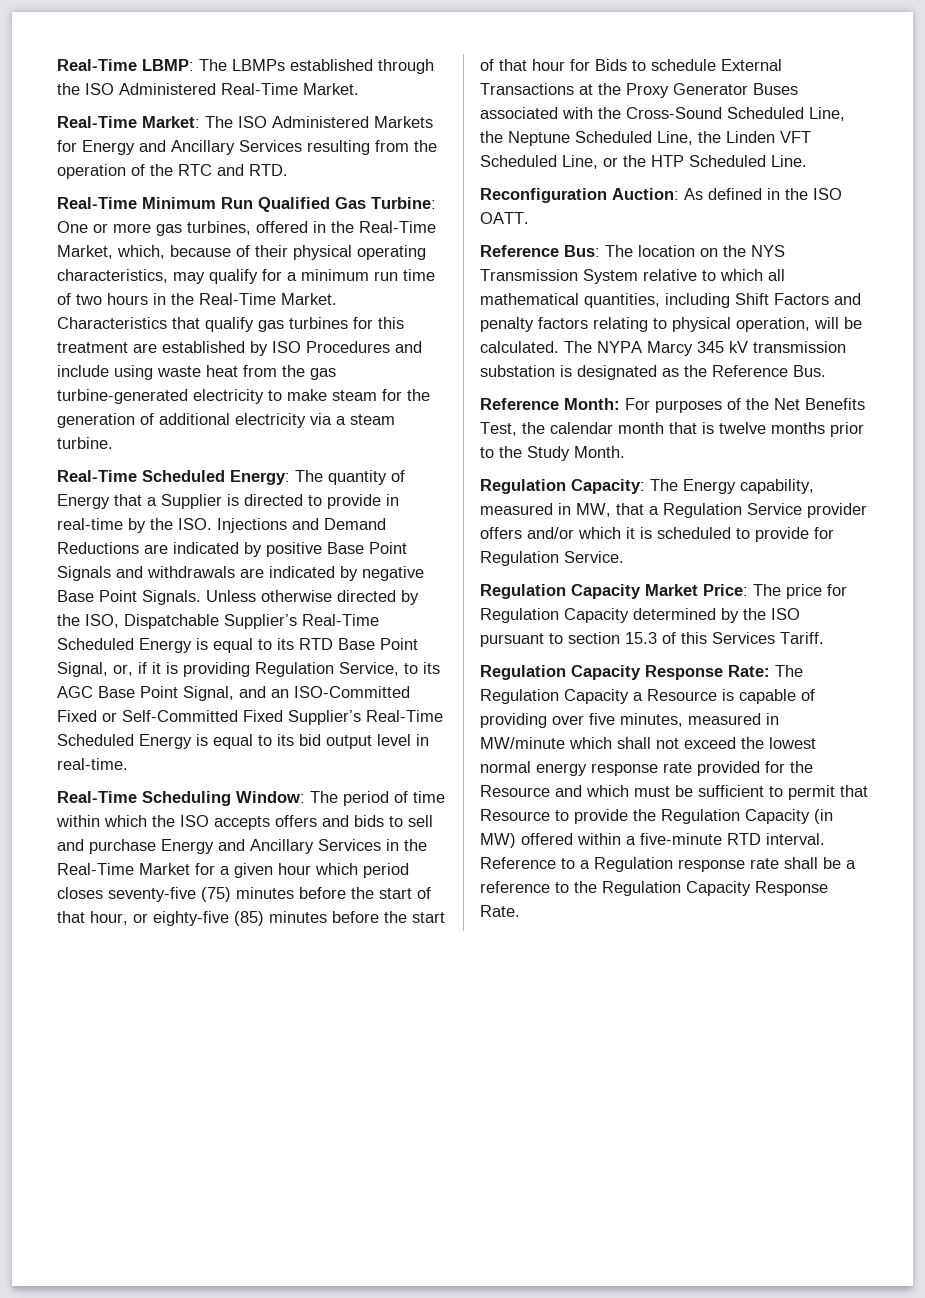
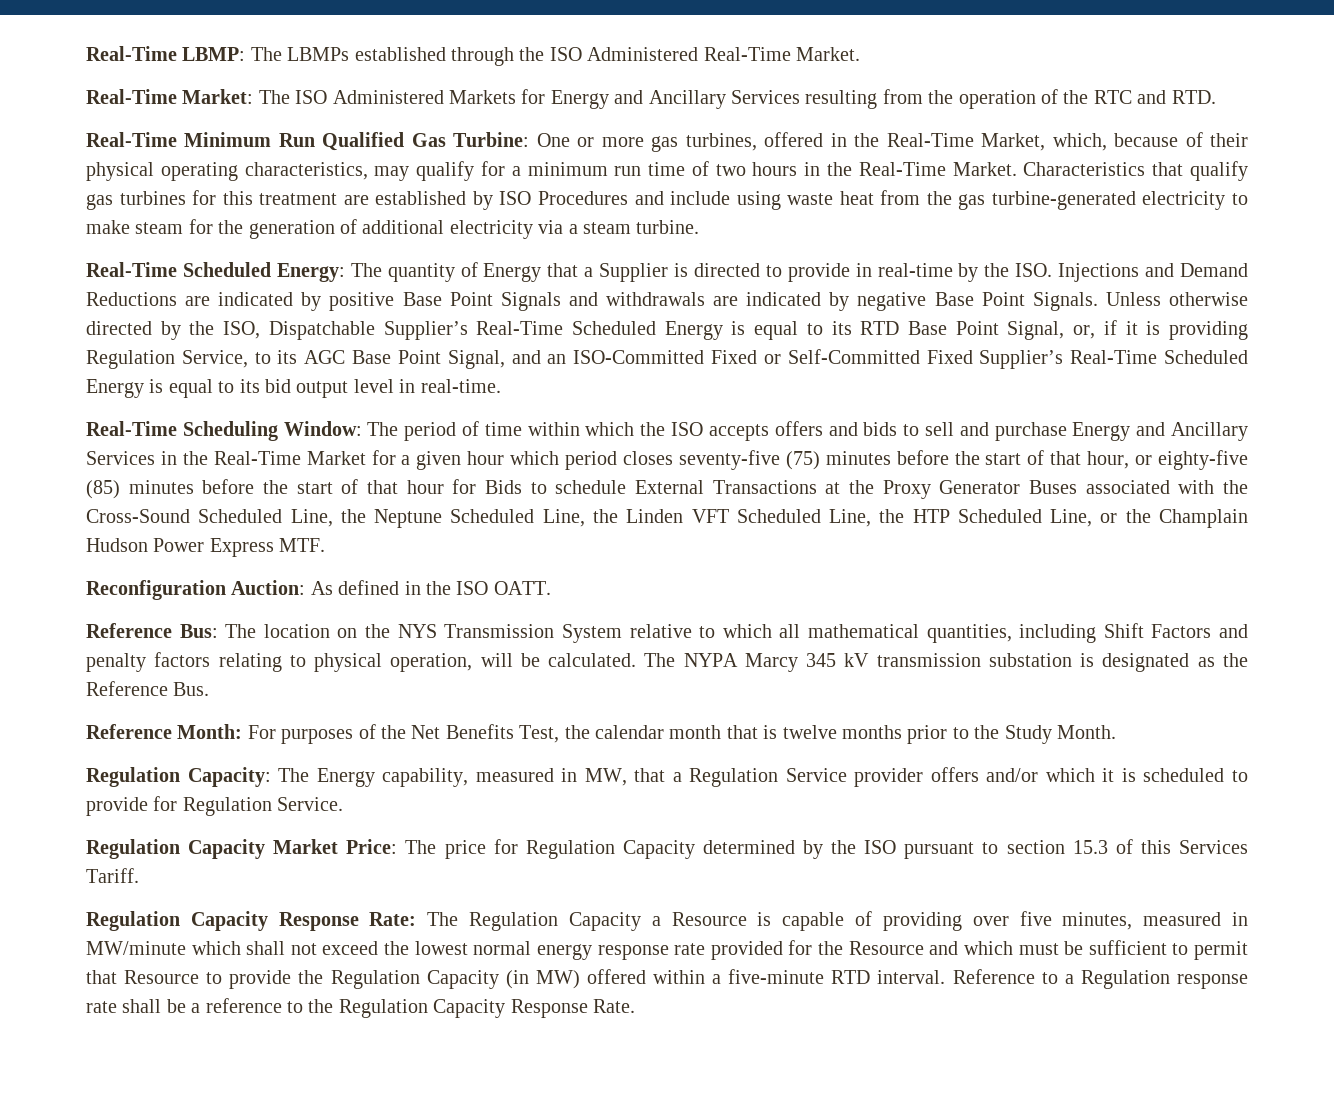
- The period of time within which the ISO accepts offers and bids to sell and purchase Energy and Ancillary Services in the Real-Time Market for a given hour which period closes seventy-five (75) minutes before the start of that hour, or eighty-five (85) minutes before the start of that hour for Bids to schedule External Transactions at the Proxy Generator Buses associated with the Cross-Sound Scheduled Line, the Neptune Scheduled Line, the Linden VFT Scheduled Line, or the HTP Scheduled Line.
+ The period of time within which the ISO accepts offers and bids to sell and purchase Energy and Ancillary Services in the Real-Time Market for a given hour which period closes seventy-five (75) minutes before the start of that hour, or eighty-five (85) minutes before the start of that hour for Bids to schedule External Transactions at the Proxy Generator Buses associated with the Cross-Sound Scheduled Line, the Neptune Scheduled Line, the Linden VFT Scheduled Line, the HTP Scheduled Line, or the Champlain Hudson Power Express MTF.

